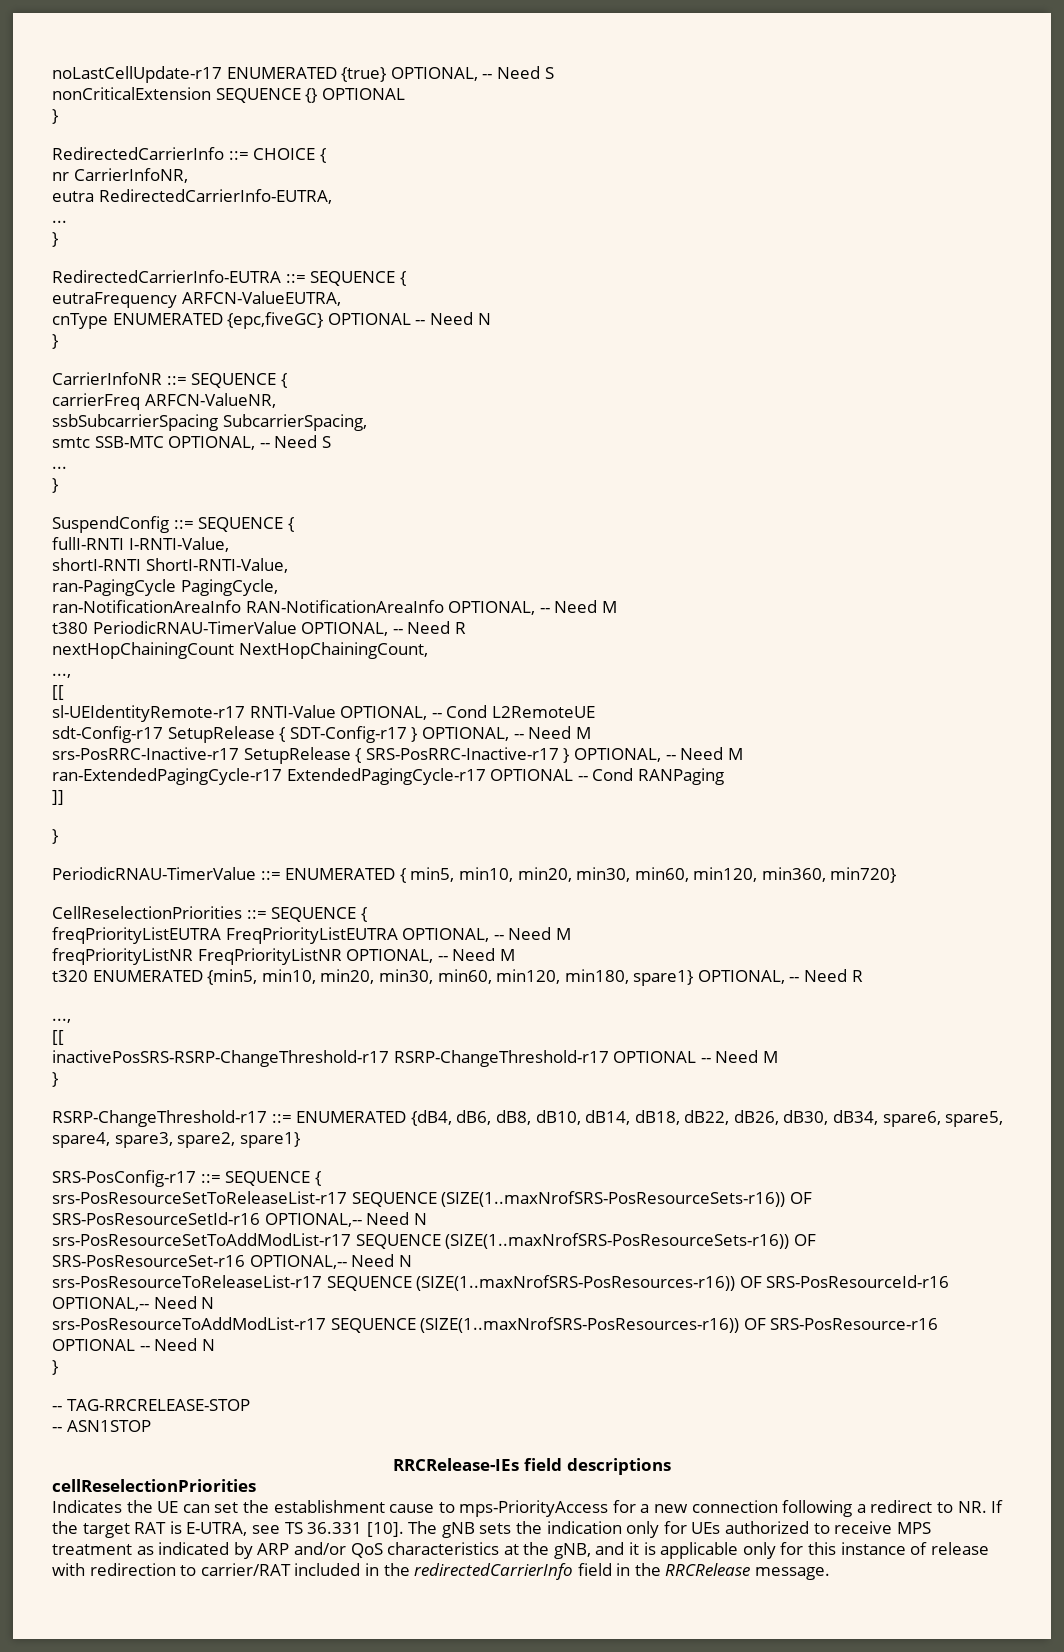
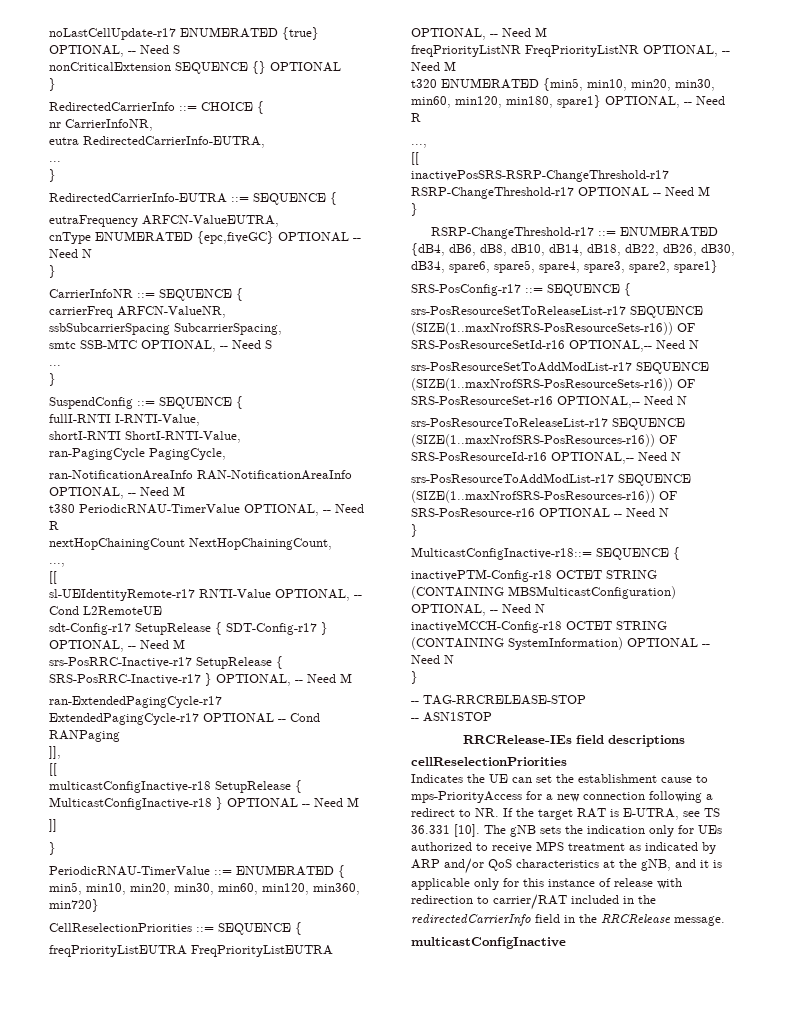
+ ]],
+ [[
+ multicastConfigInactive-r18 SetupRelease { MulticastConfigInactive-r18 } OPTIONAL -- Need M
+ MulticastConfigInactive-r18::= SEQUENCE {
+ inactivePTM-Config-r18 OCTET STRING (CONTAINING MBSMulticastConfiguration) OPTIONAL, -- Need N
+ inactiveMCCH-Config-r18 OCTET STRING (CONTAINING SystemInformation) OPTIONAL -- Need N
+ }
+ multicastConfigInactive

